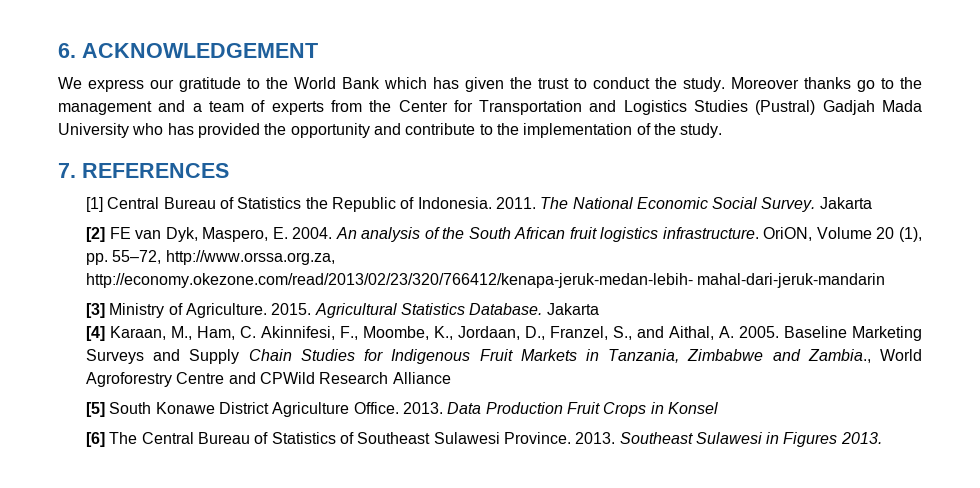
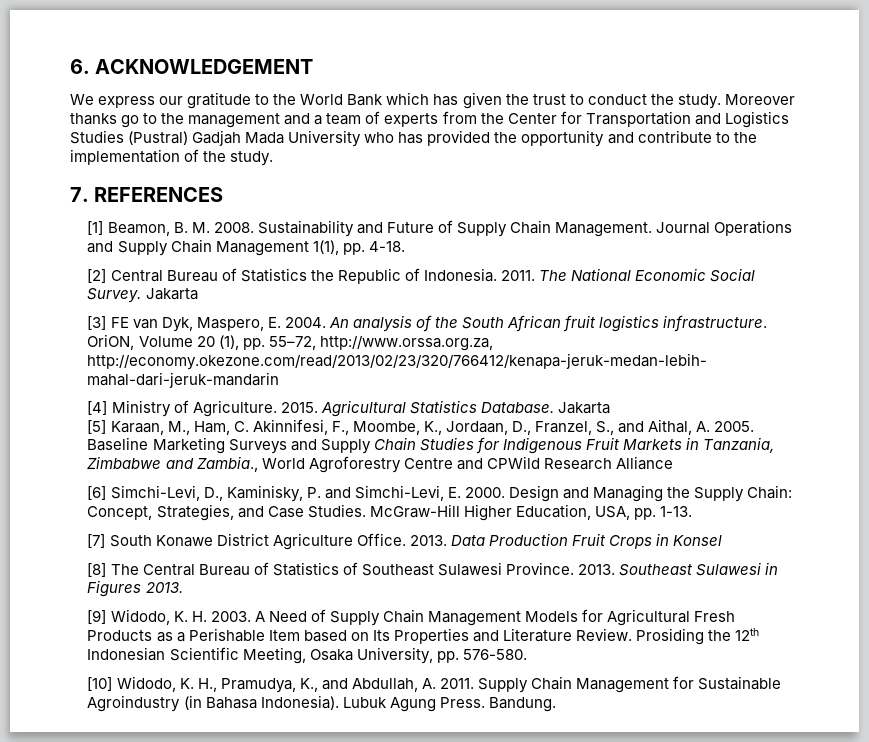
- [1] Central Bureau of Statistics the Republic of Indonesia.
+ [1] Beamon, B. M. 2008. Sustainability and Future of Supply Chain Management. Journal Operations and Supply Chain Management 1(1), pp. 4-18.
+ [2] Central Bureau of Statistics the Republic of Indonesia.
- [2] FE van Dyk, Maspero, E. 2004.
+ [3] FE van Dyk, Maspero, E. 2004.
- [3] Ministry of Agriculture.
+ [4] Ministry of Agriculture.
- [4] Karaan, M., Ham, C. Akinnifesi, F., Moombe, K., Jordaan, D., Franzel, S., and Aithal, A. 2005.
+ [5] Karaan, M., Ham, C. Akinnifesi, F., Moombe, K., Jordaan, D., Franzel, S., and Aithal, A. 2005.
- [5] South Konawe District Agriculture Office.
+ [6] Simchi-Levi, D., Kaminisky, P. and Simchi-Levi, E. 2000. Design and Managing the Supply Chain: Concept, Strategies, and Case Studies. McGraw-Hill Higher Education, USA, pp. 1-13.
+ [7] South Konawe District Agriculture Office.
- [6] The Central Bureau of Statistics of Southeast Sulawesi Province.
+ [8] The Central Bureau of Statistics of Southeast Sulawesi Province.
+ [9] Widodo, K. H. 2003. A Need of Supply Chain Management Models for Agricultural Fresh Products as a Perishable Item based on Its Properties and Literature Review. Prosiding the 12th Indonesian Scientific Meeting, Osaka University, pp. 576-580.
+ [10] Widodo, K. H., Pramudya, K., and Abdullah, A. 2011. Supply Chain Management for Sustainable Agroindustry (in Bahasa Indonesia). Lubuk Agung Press. Bandung.

